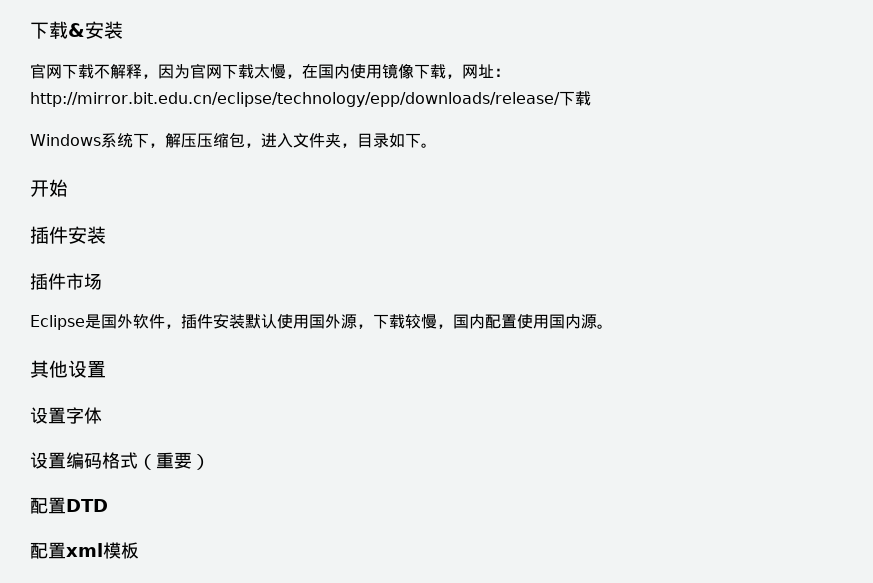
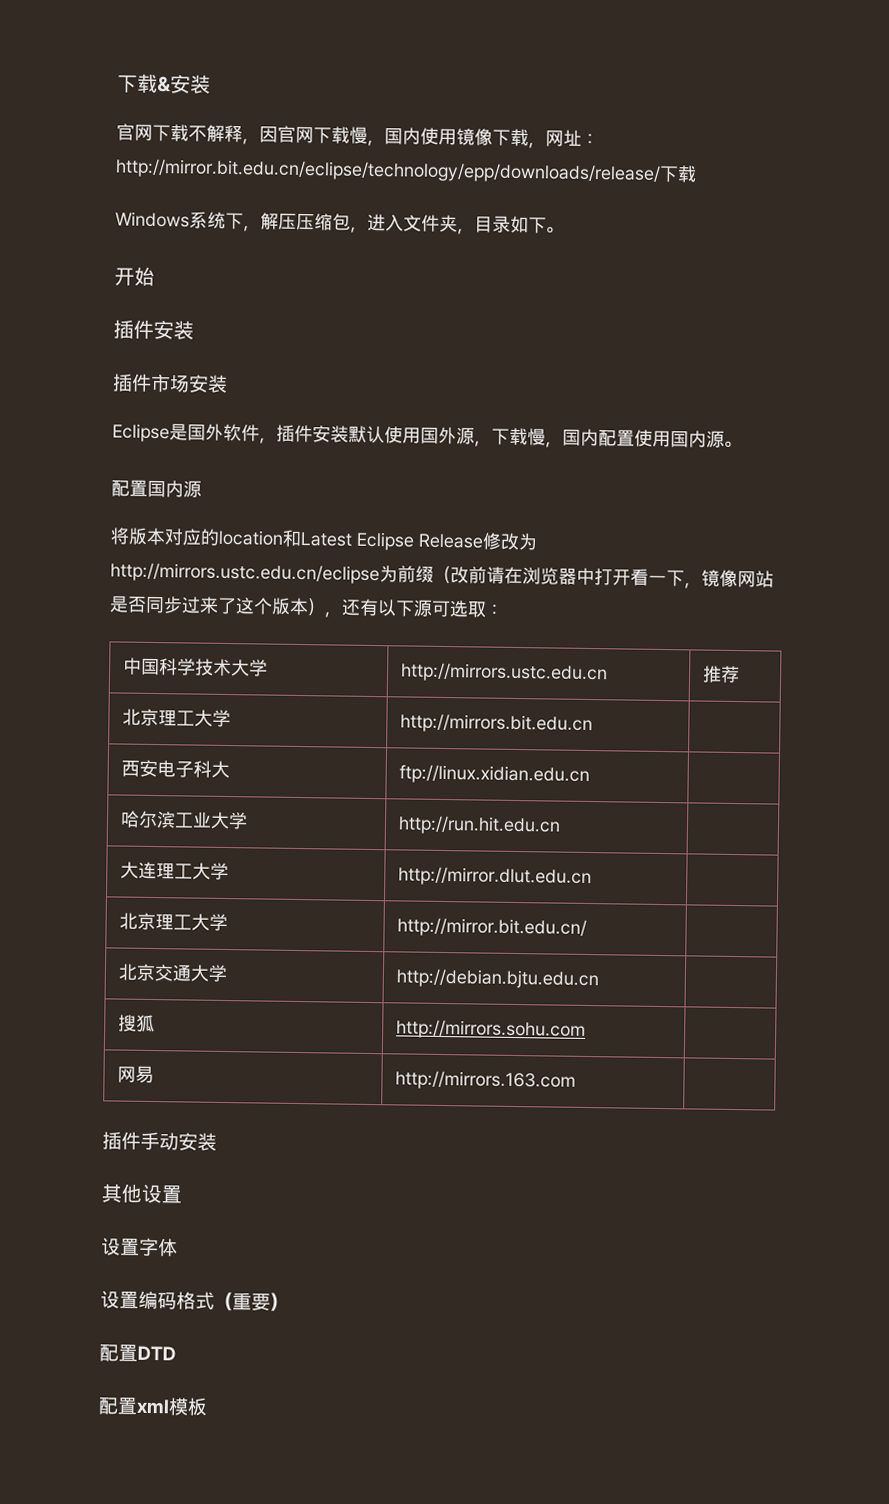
- 官网下载不解释，因为官网下载太慢，在国内使用镜像下载，网址：http://mirror.bit.edu.cn/eclipse/technology/epp/downloads/release/下载
+ 官网下载不解释，因官网下载慢，国内使用镜像下载，网址：http://mirror.bit.edu.cn/eclipse/technology/epp/downloads/release/下载
- 插件市场
+ 插件市场安装
- Eclipse是国外软件，插件安装默认使用国外源，下载较慢，国内配置使用国内源。
+ Eclipse是国外软件，插件安装默认使用国外源，下载慢，国内配置使用国内源。
+ 配置国内源
+ 将版本对应的location和Latest Eclipse Release修改为http://mirrors.ustc.edu.cn/eclipse为前缀（改前请在浏览器中打开看一下，镜像网站是否同步过来了这个版本），还有以下源可选取：
+ 中国科学技术大学 | http://mirrors.ustc.edu.cn | 推荐
+ 北京理工大学 | http://mirrors.bit.edu.cn |
+ 西安电子科大 | ftp://linux.xidian.edu.cn |
+ 哈尔滨工业大学 | http://run.hit.edu.cn |
+ 大连理工大学 | http://mirror.dlut.edu.cn |
+ 北京理工大学 | http://mirror.bit.edu.cn/ |
+ 北京交通大学 | http://debian.bjtu.edu.cn |
+ 搜狐 | http://mirrors.sohu.com |
+ 网易 | http://mirrors.163.com |
+ 插件手动安装

